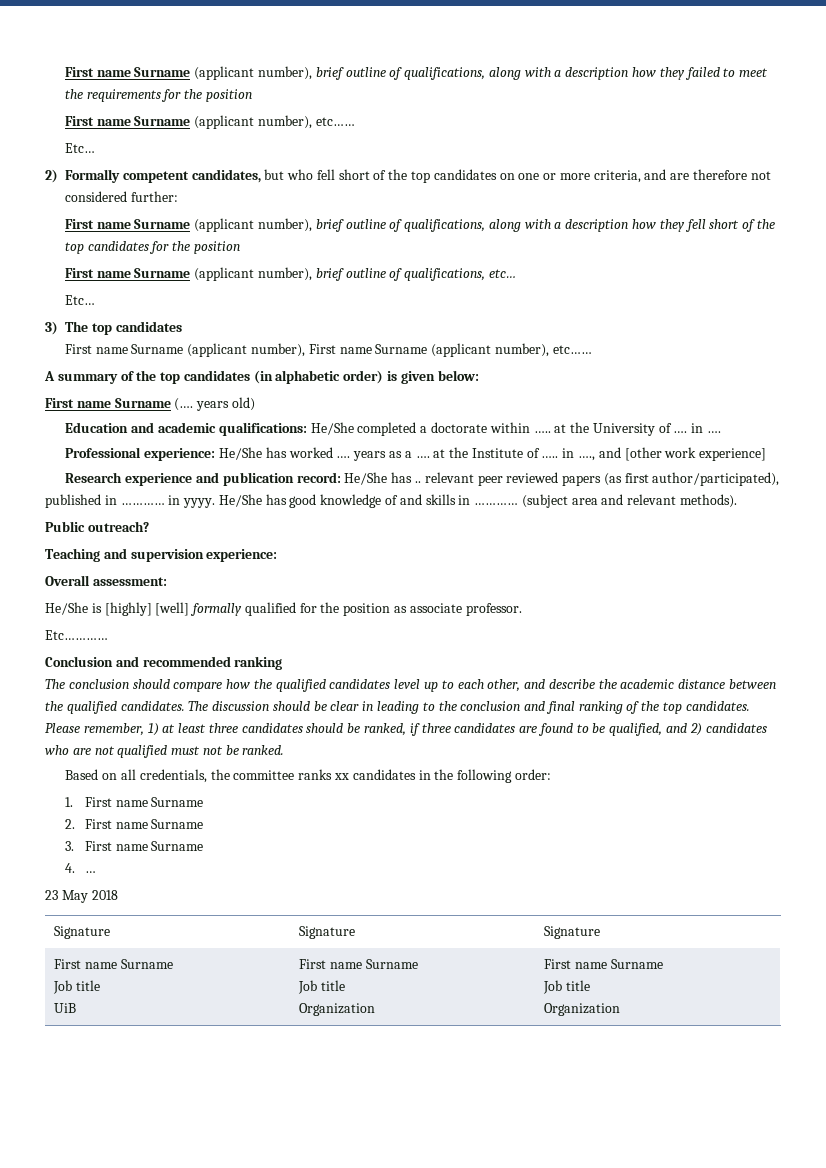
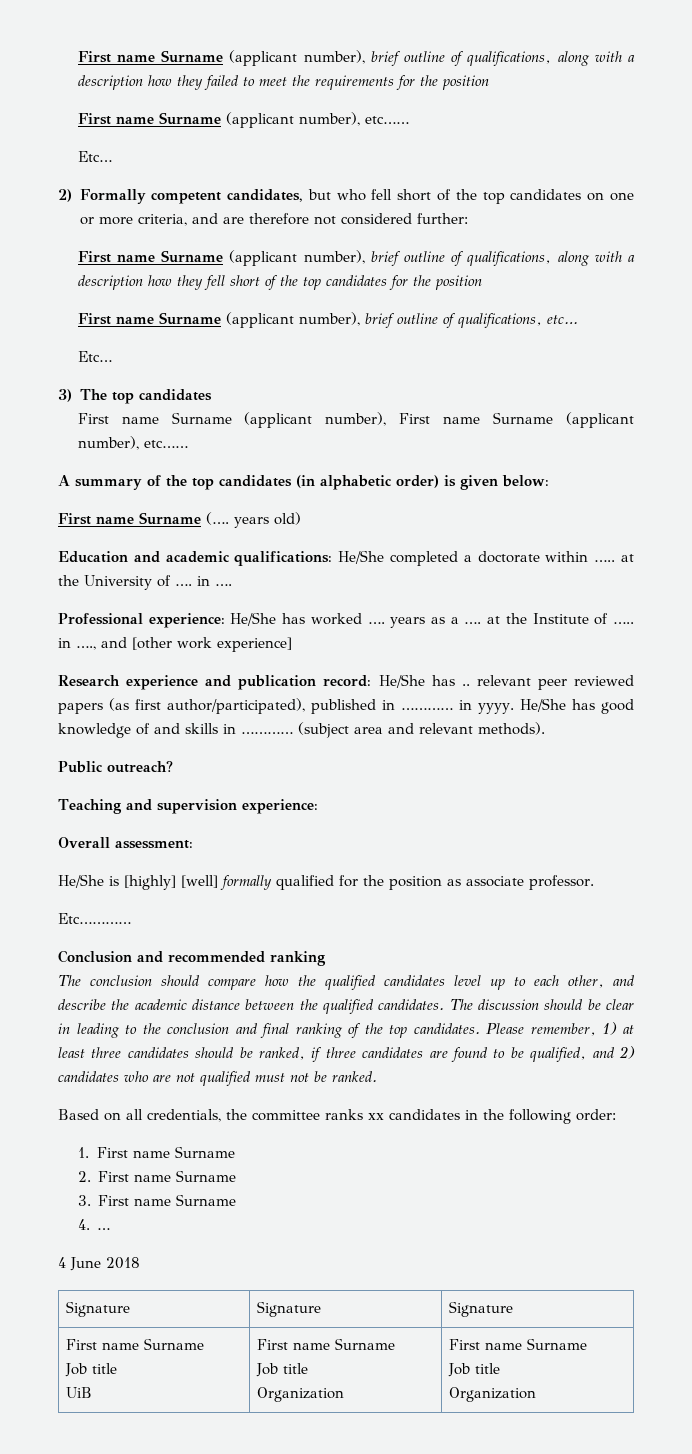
- 23 May 2018
+ 4 June 2018

